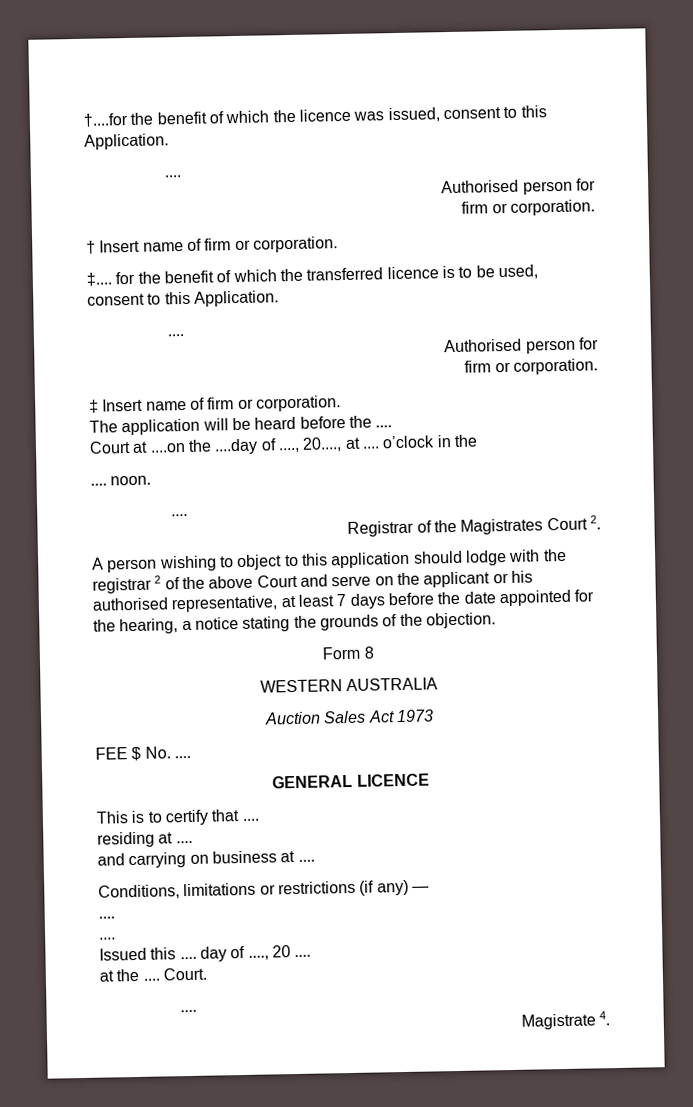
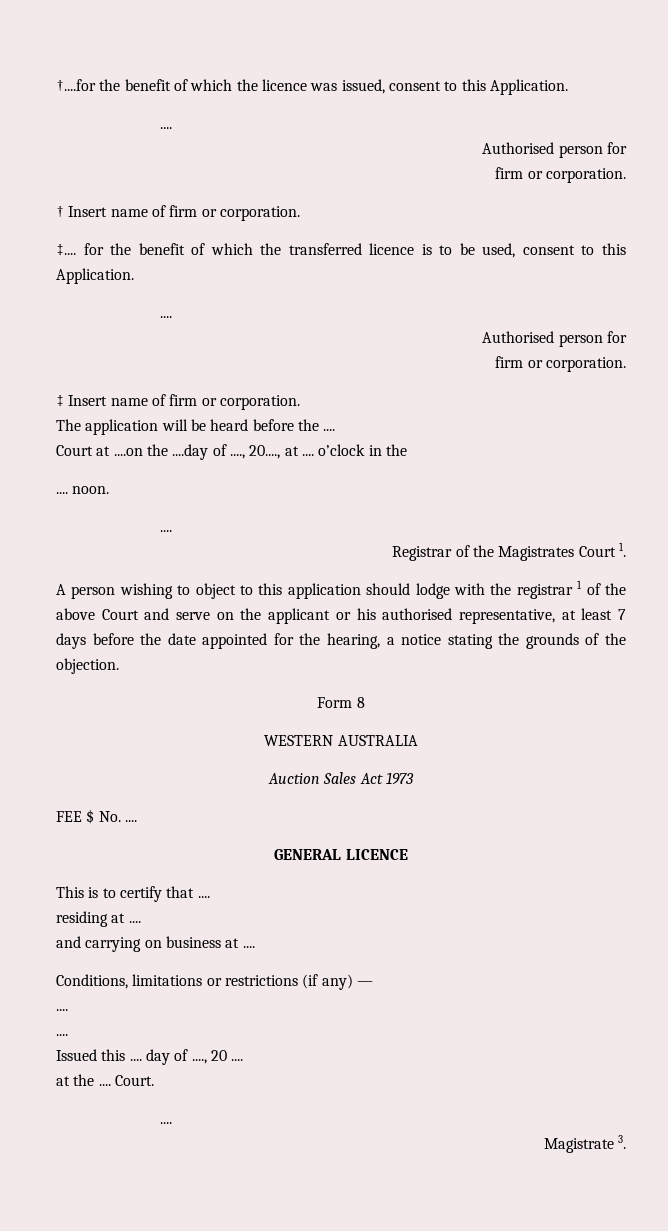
- Registrar of the Magistrates Court 2.
+ Registrar of the Magistrates Court 1.
- A person wishing to object to this application should lodge with the registrar 2 of the above Court and serve on the applicant or his authorised representative, at least 7 days before the date appointed for the hearing, a notice stating the grounds of the objection.
+ A person wishing to object to this application should lodge with the registrar 1 of the above Court and serve on the applicant or his authorised representative, at least 7 days before the date appointed for the hearing, a notice stating the grounds of the objection.
- Magistrate 4.
+ Magistrate 3.

